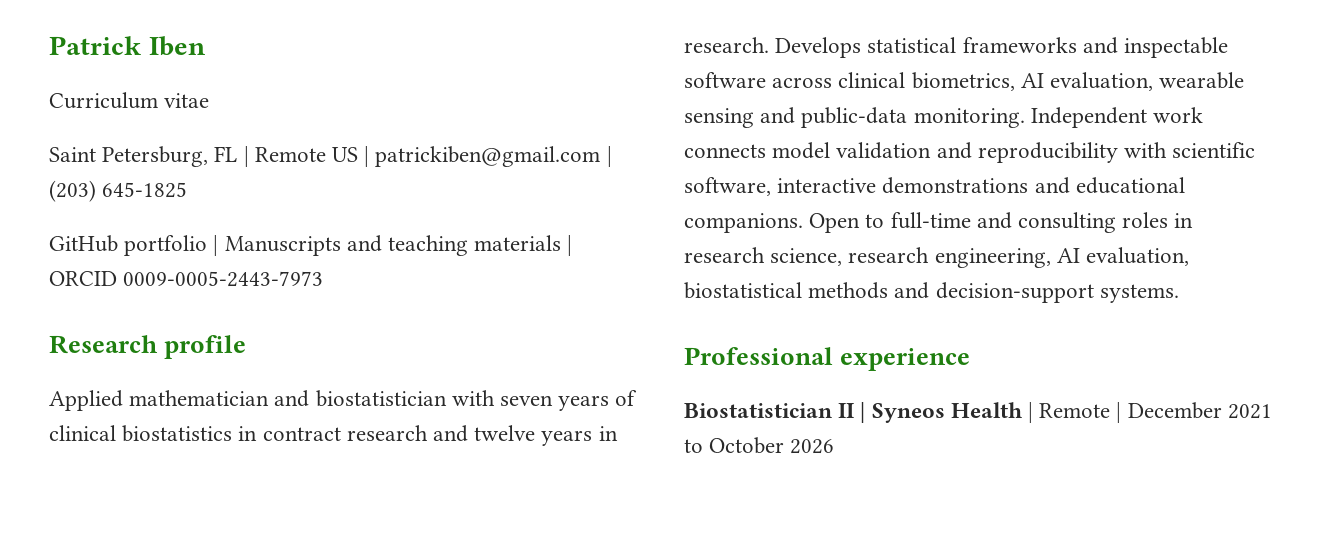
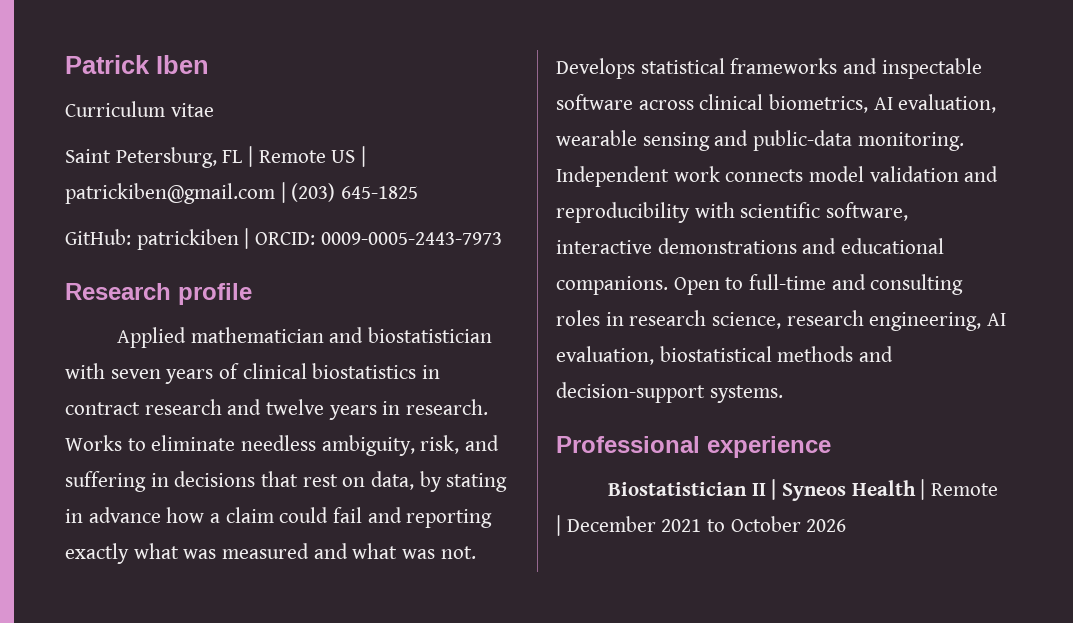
- GitHub portfolio | Manuscripts and teaching materials | ORCID 0009-0005-2443-7973
+ GitHub: patrickiben | ORCID: 0009-0005-2443-7973
+ Works to eliminate needless ambiguity, risk, and suffering in decisions that rest on data, by stating in advance how a claim could fail and reporting exactly what was measured and what was not.

